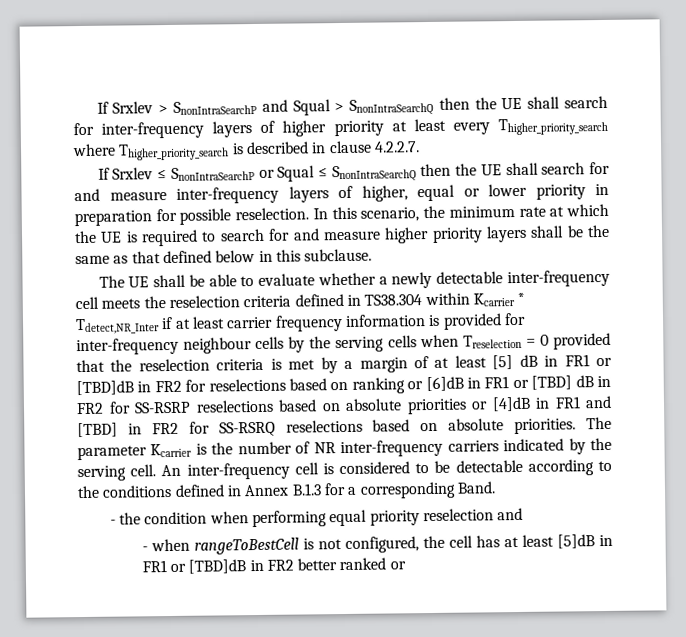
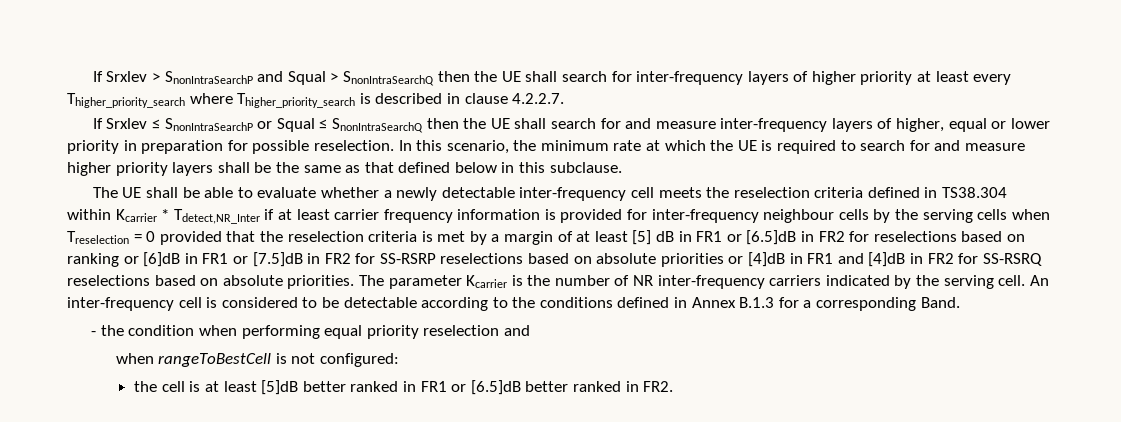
- The UE shall be able to evaluate whether a newly detectable inter-frequency cell meets the reselection criteria defined in TS38.304 within Kcarrier * Tdetect,NR_Inter if at least carrier frequency information is provided for inter-frequency neighbour cells by the serving cells when Treselection = 0 provided that the reselection criteria is met by a margin of at least [5] dB in FR1 or [TBD]dB in FR2 for reselections based on ranking or [6]dB in FR1 or [TBD] dB in FR2 for SS-RSRP reselections based on absolute priorities or [4]dB in FR1 and [TBD] in FR2 for SS-RSRQ reselections based on absolute priorities.
+ The UE shall be able to evaluate whether a newly detectable inter-frequency cell meets the reselection criteria defined in TS38.304 within Kcarrier * Tdetect,NR_Inter if at least carrier frequency information is provided for inter-frequency neighbour cells by the serving cells when Treselection = 0 provided that the reselection criteria is met by a margin of at least [5] dB in FR1 or [6.5]dB in FR2 for reselections based on ranking or [6]dB in FR1 or [7.5]dB in FR2 for SS-RSRP reselections based on absolute priorities or [4]dB in FR1 and [4]dB in FR2 for SS-RSRQ reselections based on absolute priorities.
- - when rangeToBestCell is not configured, the cell has at least [5]dB in FR1 or [TBD]dB in FR2 better ranked or
+ when rangeToBestCell is not configured:
+ the cell is at least [5]dB better ranked in FR1 or [6.5]dB better ranked in FR2.

